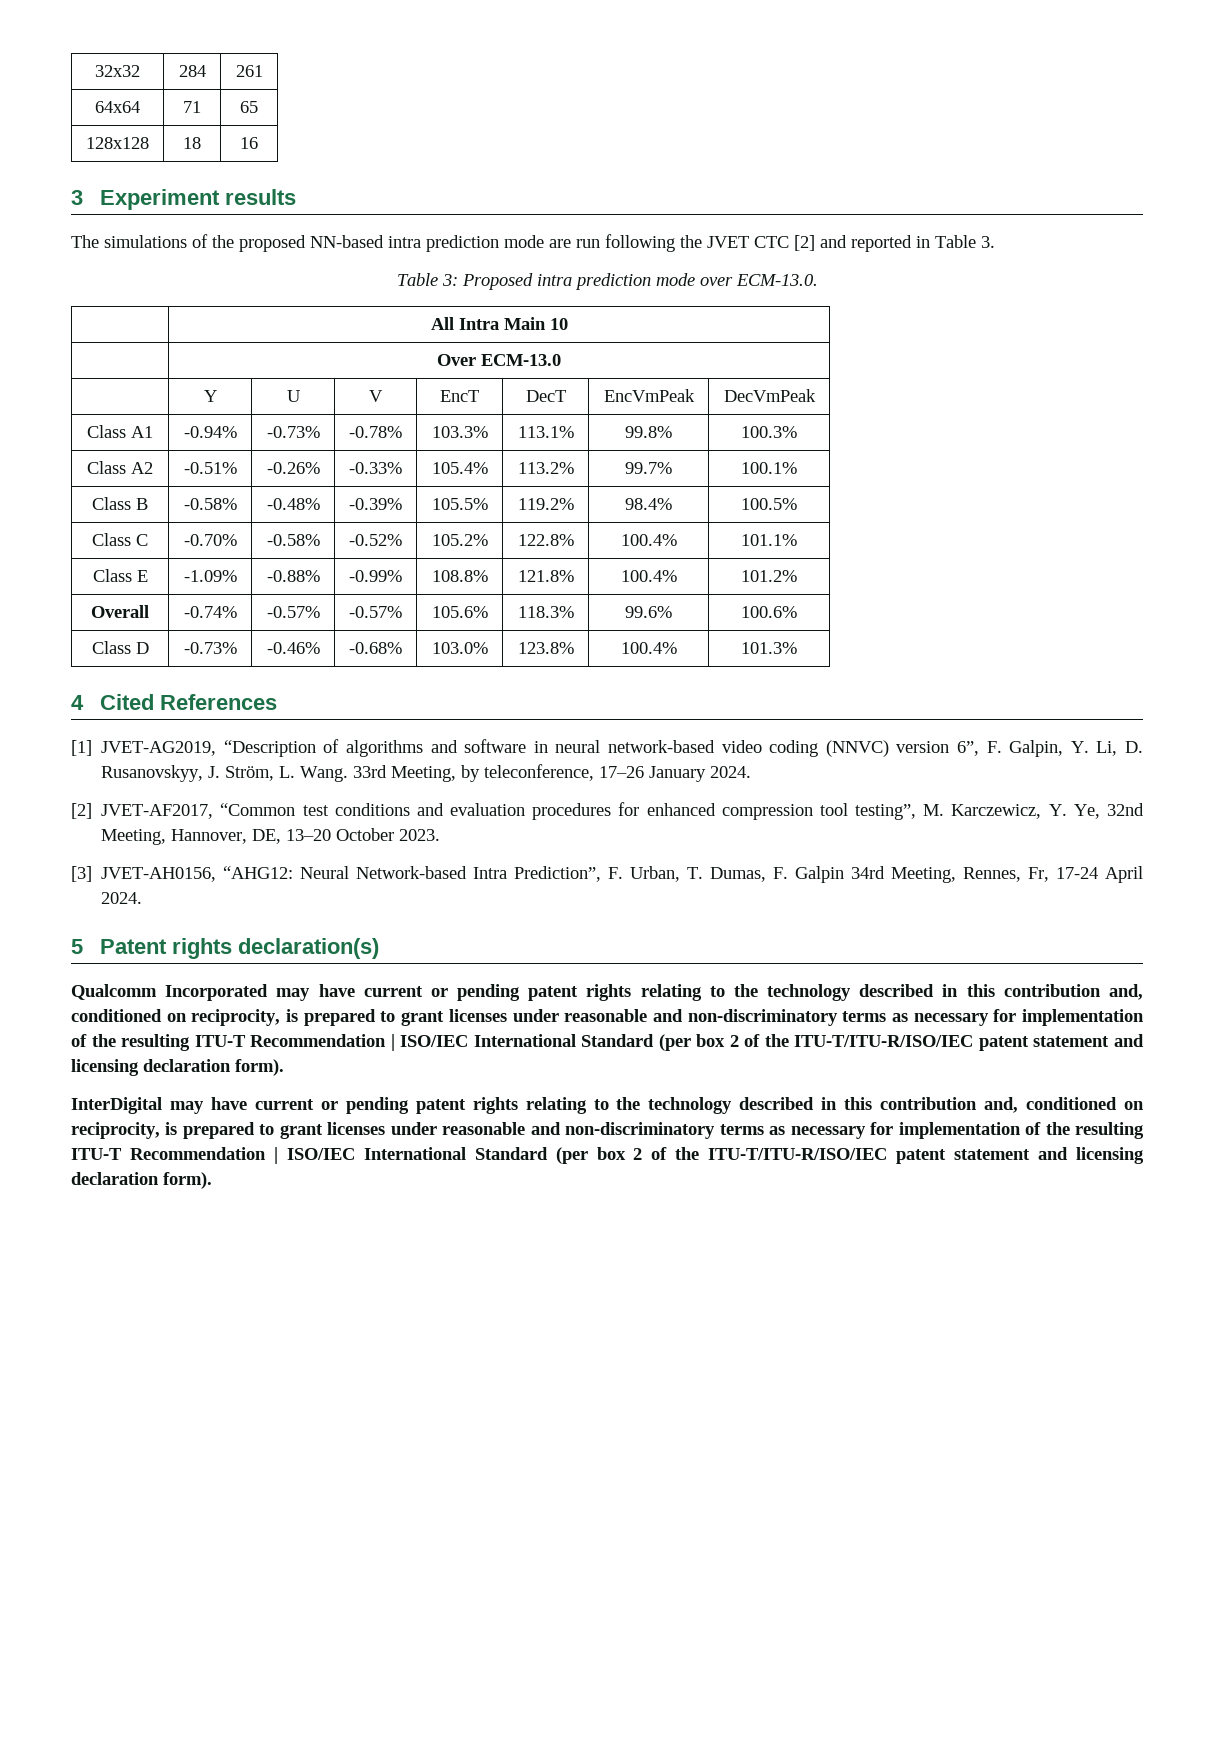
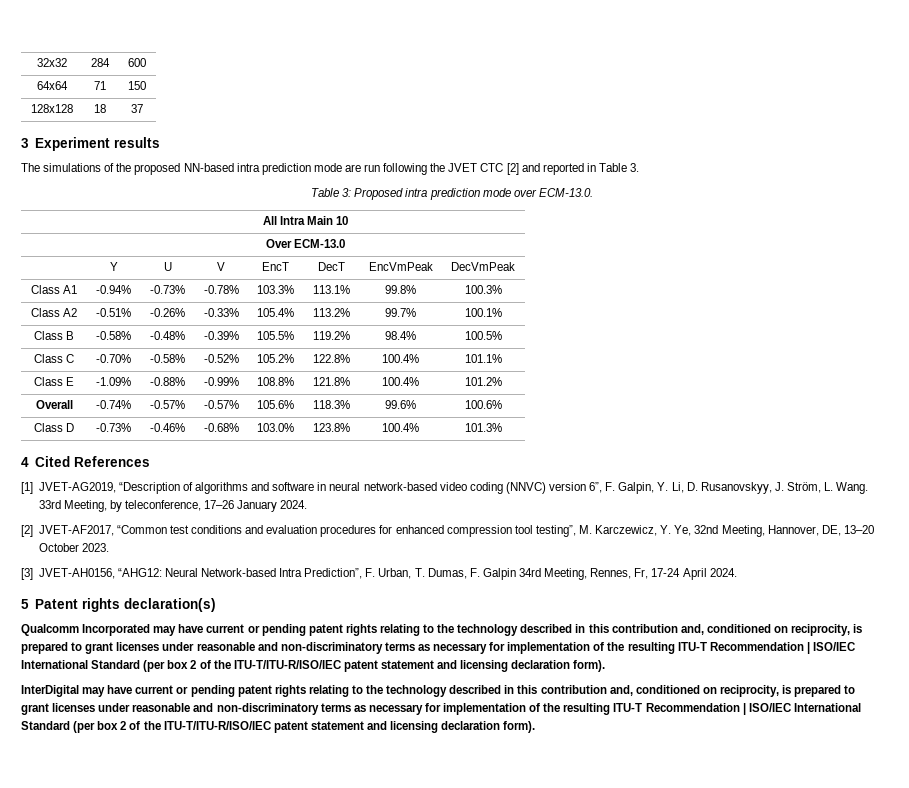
- 32x32 | 284 | 261
+ 32x32 | 284 | 600
- 64x64 | 71 | 65
+ 64x64 | 71 | 150
- 128x128 | 18 | 16
+ 128x128 | 18 | 37

